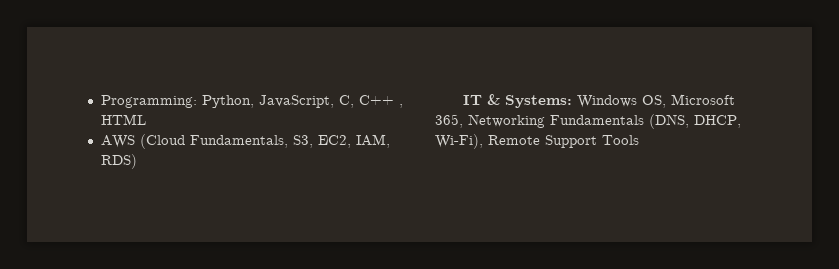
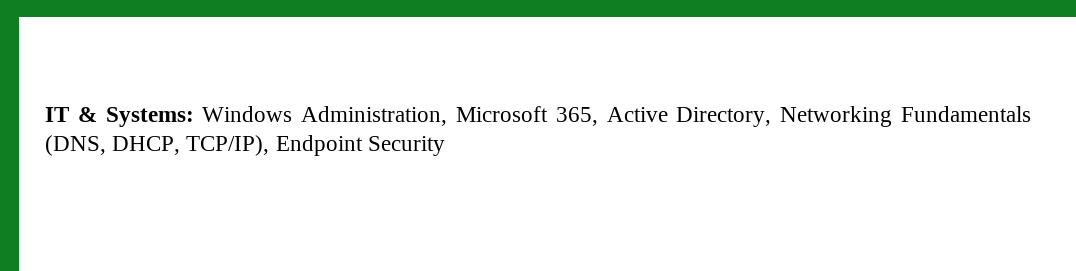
- Programming: Python, JavaScript, C, C++ , HTML
- AWS (Cloud Fundamentals, S3, EC2, IAM, RDS)
- IT & Systems: Windows OS, Microsoft 365, Networking Fundamentals (DNS, DHCP, Wi-Fi), Remote Support Tools
+ IT & Systems: Windows Administration, Microsoft 365, Active Directory, Networking Fundamentals (DNS, DHCP, TCP/IP), Endpoint Security

